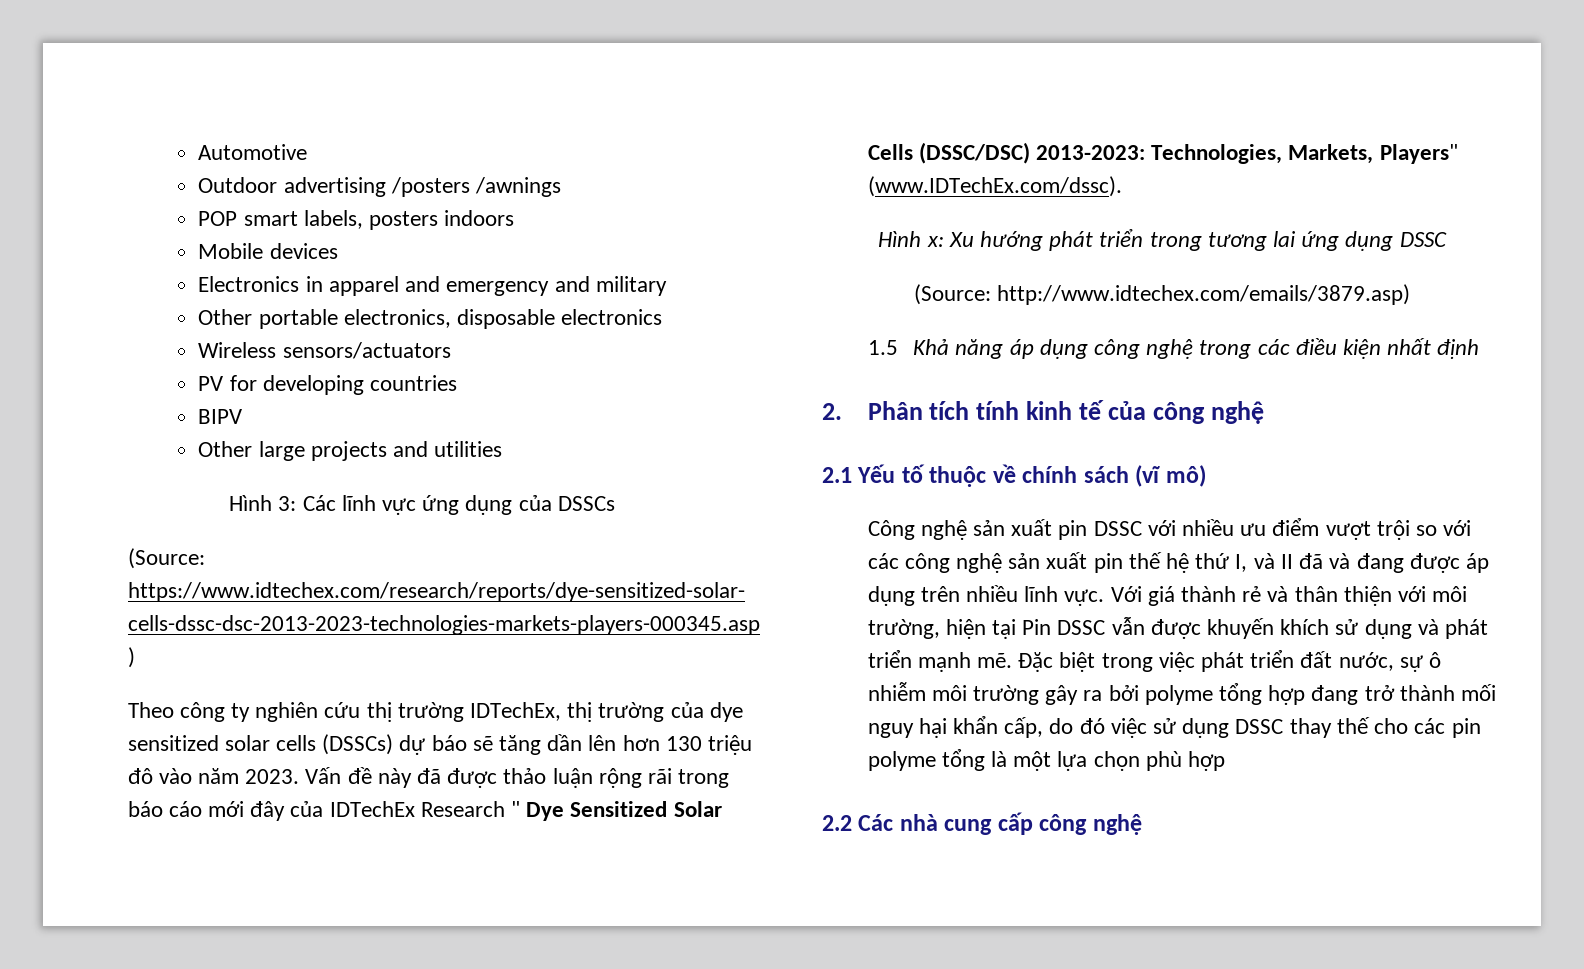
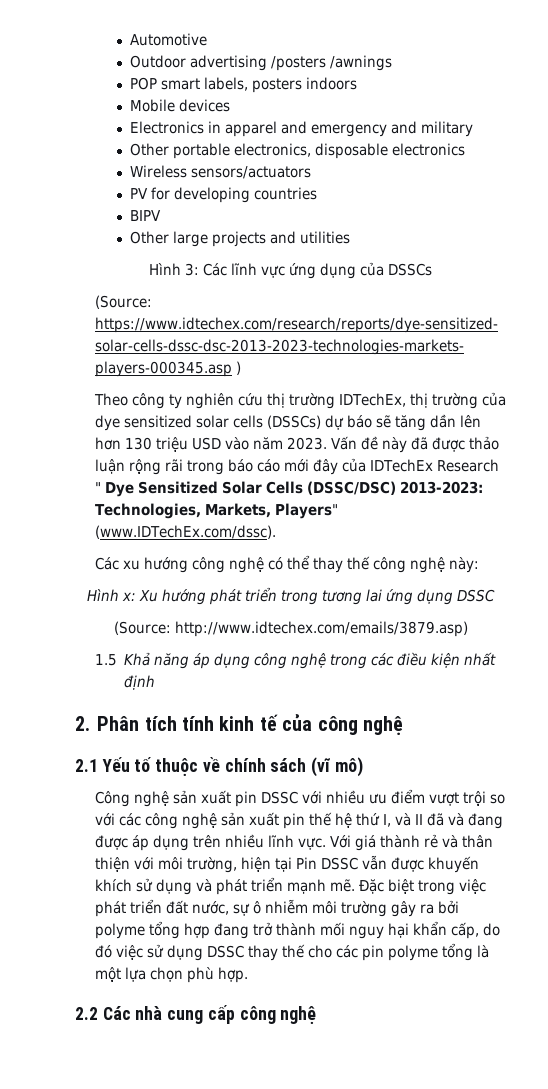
- Theo công ty nghiên cứu thị trường IDTechEx, thị trường của dye sensitized solar cells (DSSCs) dự báo sẽ tăng dần lên hơn 130 triệu đô vào năm 2023.
+ Theo công ty nghiên cứu thị trường IDTechEx, thị trường của dye sensitized solar cells (DSSCs) dự báo sẽ tăng dần lên hơn 130 triệu USD vào năm 2023.
+ Các xu hướng công nghệ có thể thay thế công nghệ này:
- Đặc biệt trong việc phát triển đất nước, sự ô nhiễm môi trường gây ra bởi polyme tổng hợp đang trở thành mối nguy hại khẩn cấp, do đó việc sử dụng DSSC thay thế cho các pin polyme tổng là một lựa chọn phù hợp
+ Đặc biệt trong việc phát triển đất nước, sự ô nhiễm môi trường gây ra bởi polyme tổng hợp đang trở thành mối nguy hại khẩn cấp, do đó việc sử dụng DSSC thay thế cho các pin polyme tổng là một lựa chọn phù hợp.

